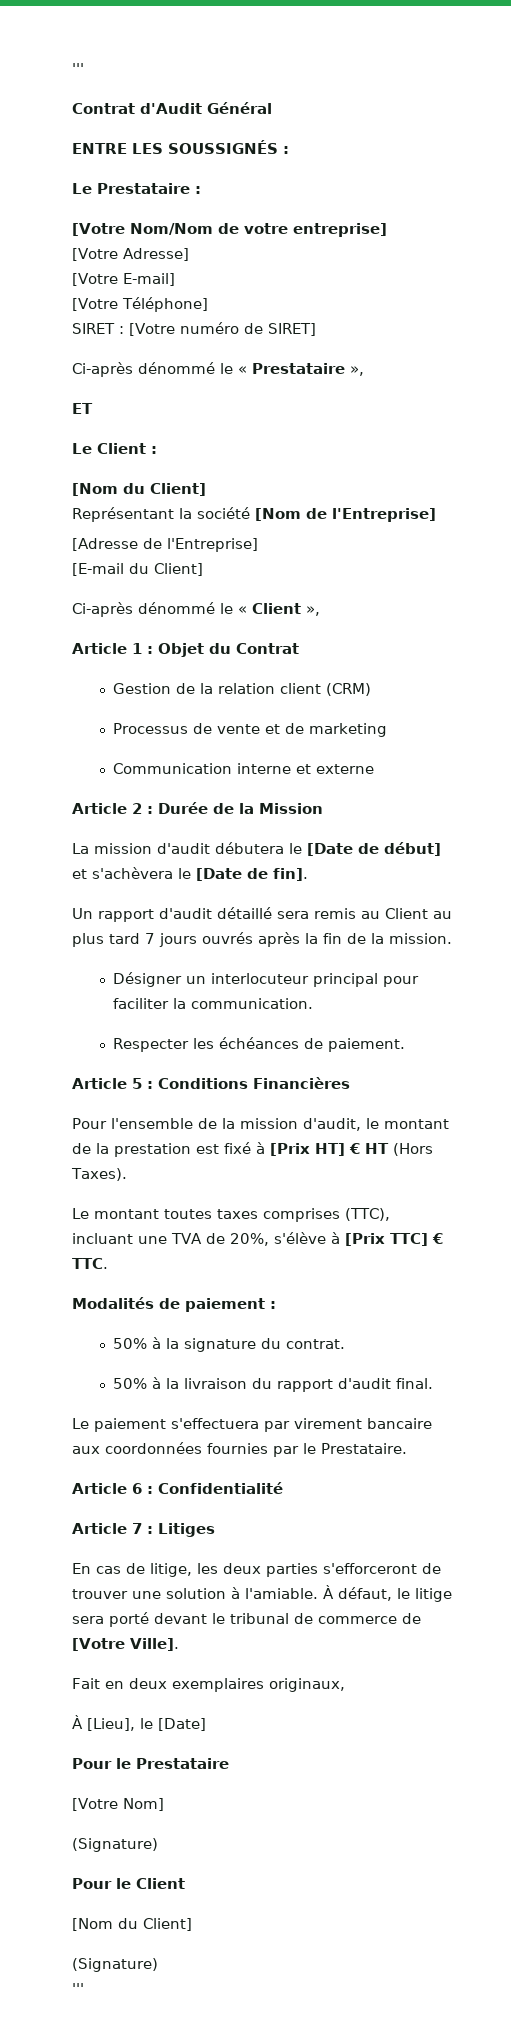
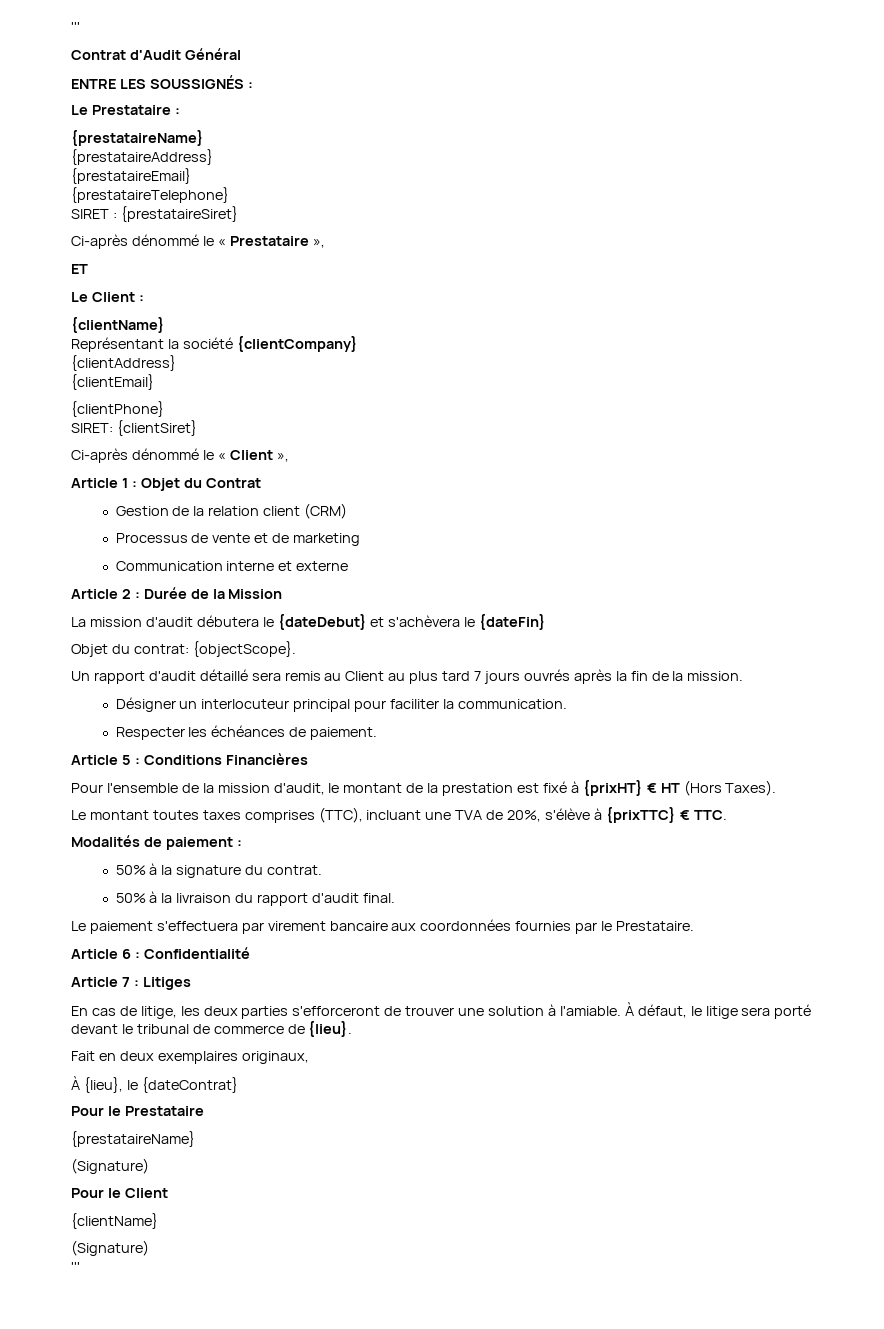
  Le Prestataire :
- [Votre Nom/Nom de votre entreprise]
- [Votre Adresse]
- [Votre E-mail]
- [Votre Téléphone]
- SIRET : [Votre numéro de SIRET]
+ {prestataireName}
+ {prestataireAddress}
+ {prestataireEmail}
+ {prestataireTelephone}
+ SIRET : {prestataireSiret}
  Le Client :
- [Nom du Client]
+ {clientName}
- Représentant la société [Nom de l'Entreprise]
- [Adresse de l'Entreprise]
- [E-mail du Client]
+ Représentant la société {clientCompany}
+ {clientAddress}
+ {clientEmail}
+ {clientPhone}
+ SIRET: {clientSiret}
- La mission d'audit débutera le [Date de début] et s'achèvera le [Date de fin].
+ La mission d'audit débutera le {dateDebut} et s'achèvera le {dateFin}
+ Objet du contrat: {objectScope}.
- Pour l'ensemble de la mission d'audit, le montant de la prestation est fixé à [Prix HT] € HT (Hors Taxes).
+ Pour l'ensemble de la mission d'audit, le montant de la prestation est fixé à {prixHT} € HT (Hors Taxes).
- Le montant toutes taxes comprises (TTC), incluant une TVA de 20%, s'élève à [Prix TTC] € TTC.
+ Le montant toutes taxes comprises (TTC), incluant une TVA de 20%, s'élève à {prixTTC} € TTC.
- À défaut, le litige sera porté devant le tribunal de commerce de [Votre Ville].
+ À défaut, le litige sera porté devant le tribunal de commerce de {lieu}.
- À [Lieu], le [Date]
+ À {lieu}, le {dateContrat}
  Pour le Prestataire
- [Votre Nom]
+ {prestataireName}
  Pour le Client
- [Nom du Client]
+ {clientName}

